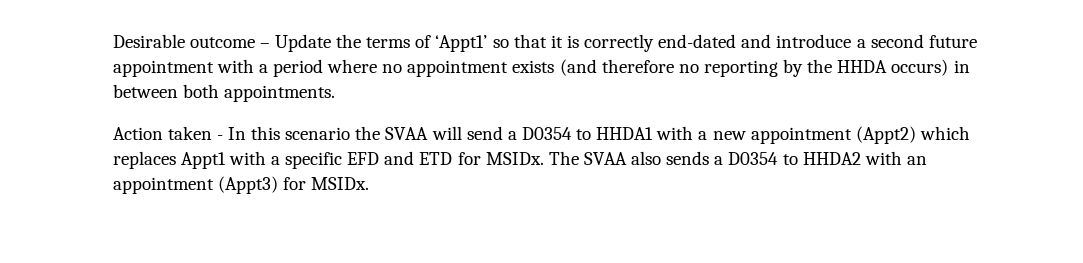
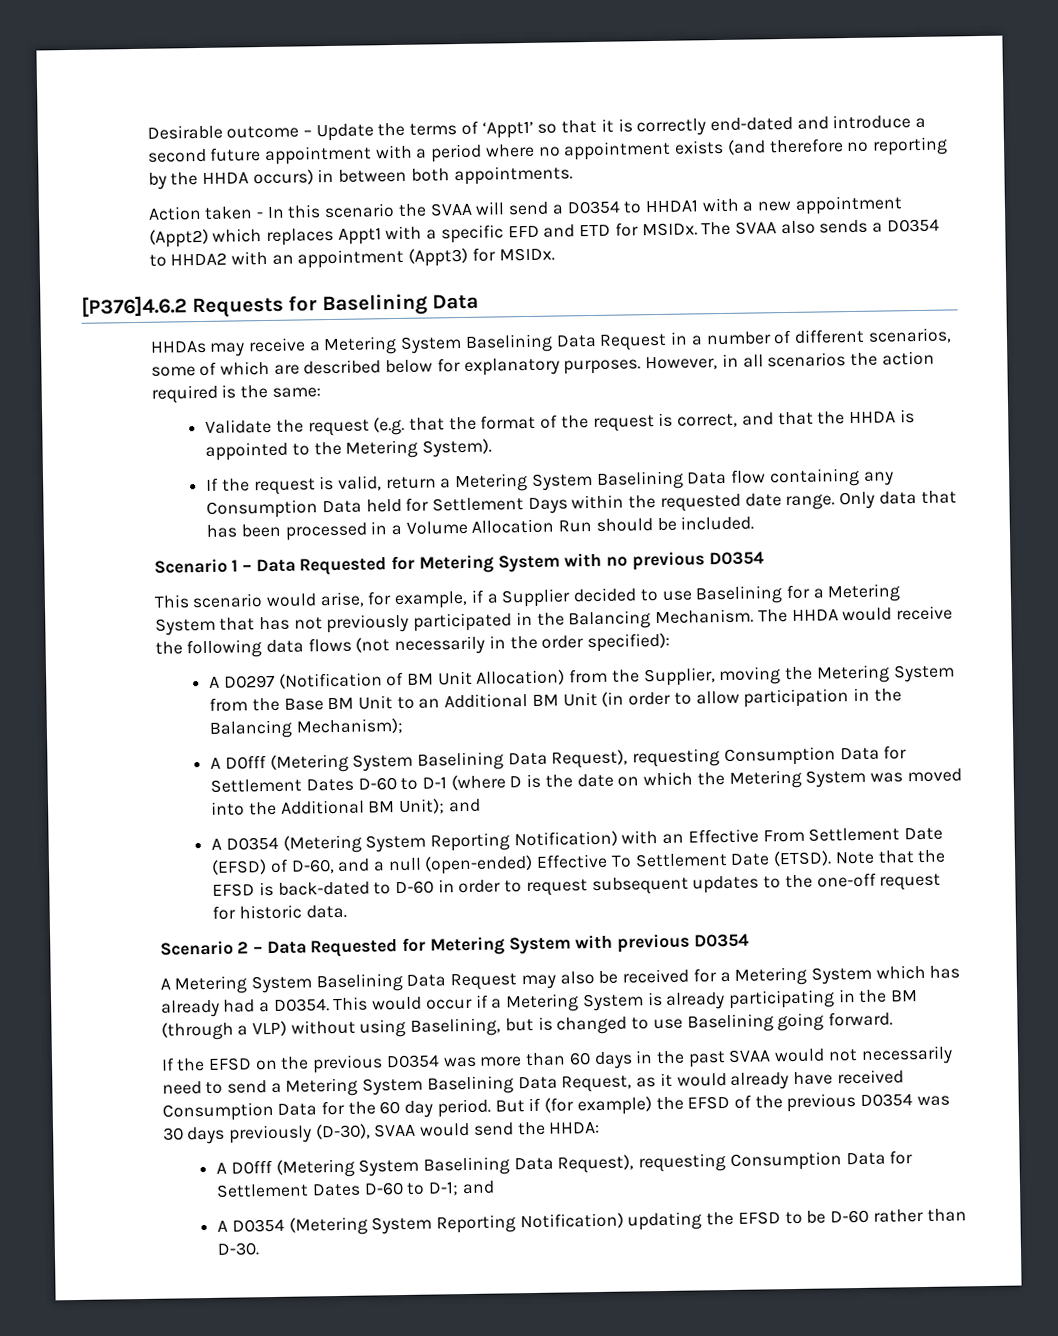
+ [P376]4.6.2 Requests for Baselining Data
+ HHDAs may receive a Metering System Baselining Data Request in a number of different scenarios, some of which are described below for explanatory purposes. However, in all scenarios the action required is the same:
+ Validate the request (e.g. that the format of the request is correct, and that the HHDA is appointed to the Metering System).
+ If the request is valid, return a Metering System Baselining Data flow containing any Consumption Data held for Settlement Days within the requested date range. Only data that has been processed in a Volume Allocation Run should be included.
+ Scenario 1 – Data Requested for Metering System with no previous D0354
+ This scenario would arise, for example, if a Supplier decided to use Baselining for a Metering System that has not previously participated in the Balancing Mechanism. The HHDA would receive the following data flows (not necessarily in the order specified):
+ A D0297 (Notification of BM Unit Allocation) from the Supplier, moving the Metering System from the Base BM Unit to an Additional BM Unit (in order to allow participation in the Balancing Mechanism);
+ A D0fff (Metering System Baselining Data Request), requesting Consumption Data for Settlement Dates D-60 to D-1 (where D is the date on which the Metering System was moved into the Additional BM Unit); and
+ A D0354 (Metering System Reporting Notification) with an Effective From Settlement Date (EFSD) of D-60, and a null (open-ended) Effective To Settlement Date (ETSD). Note that the EFSD is back-dated to D-60 in order to request subsequent updates to the one-off request for historic data.
+ Scenario 2 – Data Requested for Metering System with previous D0354
+ A Metering System Baselining Data Request may also be received for a Metering System which has already had a D0354. This would occur if a Metering System is already participating in the BM (through a VLP) without using Baselining, but is changed to use Baselining going forward.
+ If the EFSD on the previous D0354 was more than 60 days in the past SVAA would not necessarily need to send a Metering System Baselining Data Request, as it would already have received Consumption Data for the 60 day period. But if (for example) the EFSD of the previous D0354 was 30 days previously (D-30), SVAA would send the HHDA:
+ A D0fff (Metering System Baselining Data Request), requesting Consumption Data for Settlement Dates D-60 to D-1; and
+ A D0354 (Metering System Reporting Notification) updating the EFSD to be D-60 rather than D-30.

